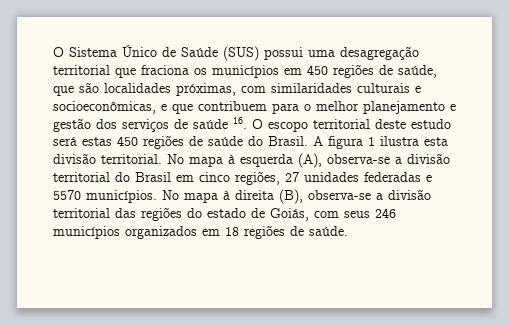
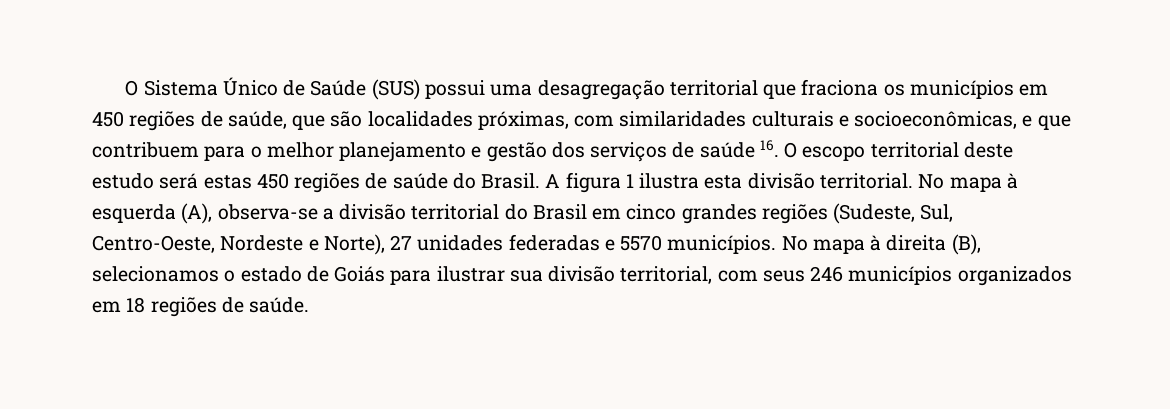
- No mapa à esquerda (A), observa-se a divisão territorial do Brasil em cinco regiões, 27 unidades federadas e 5570 municípios.
+ No mapa à esquerda (A), observa-se a divisão territorial do Brasil em cinco grandes regiões (Sudeste, Sul, Centro-Oeste, Nordeste e Norte), 27 unidades federadas e 5570 municípios.
- No mapa à direita (B), observa-se a divisão territorial das regiões do estado de Goiás, com seus 246 municípios organizados em 18 regiões de saúde.
+ No mapa à direita (B), selecionamos o estado de Goiás para ilustrar sua divisão territorial, com seus 246 municípios organizados em 18 regiões de saúde.

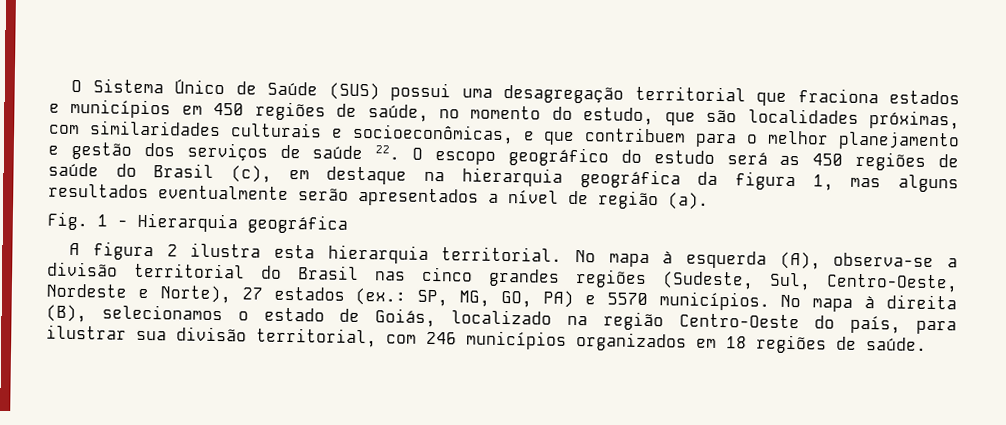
- O Sistema Único de Saúde (SUS) possui uma desagregação territorial que fraciona os municípios em 450 regiões de saúde, que são localidades próximas, com similaridades culturais e socioeconômicas, e que contribuem para o melhor planejamento e gestão dos serviços de saúde 16. O escopo territorial deste estudo será estas 450 regiões de saúde do Brasil. A figura 1 ilustra esta divisão territorial.
+ O Sistema Único de Saúde (SUS) possui uma desagregação territorial que fraciona estados e municípios em 450 regiões de saúde, no momento do estudo, que são localidades próximas, com similaridades culturais e socioeconômicas, e que contribuem para o melhor planejamento e gestão dos serviços de saúde 22. O escopo geográfico do estudo será as 450 regiões de saúde do Brasil (c), em destaque na hierarquia geográfica da figura 1, mas alguns resultados eventualmente serão apresentados a nível de região (a).
+ Fig. 1 - Hierarquia geográfica
+ A figura 2 ilustra esta hierarquia territorial.
- No mapa à esquerda (A), observa-se a divisão territorial do Brasil em cinco grandes regiões (Sudeste, Sul, Centro-Oeste, Nordeste e Norte), 27 unidades federadas e 5570 municípios.
+ No mapa à esquerda (A), observa-se a divisão territorial do Brasil nas cinco grandes regiões (Sudeste, Sul, Centro-Oeste, Nordeste e Norte), 27 estados (ex.: SP, MG, GO, PA) e 5570 municípios.
- No mapa à direita (B), selecionamos o estado de Goiás para ilustrar sua divisão territorial, com seus 246 municípios organizados em 18 regiões de saúde.
+ No mapa à direita (B), selecionamos o estado de Goiás, localizado na região Centro-Oeste do país, para ilustrar sua divisão territorial, com 246 municípios organizados em 18 regiões de saúde.

